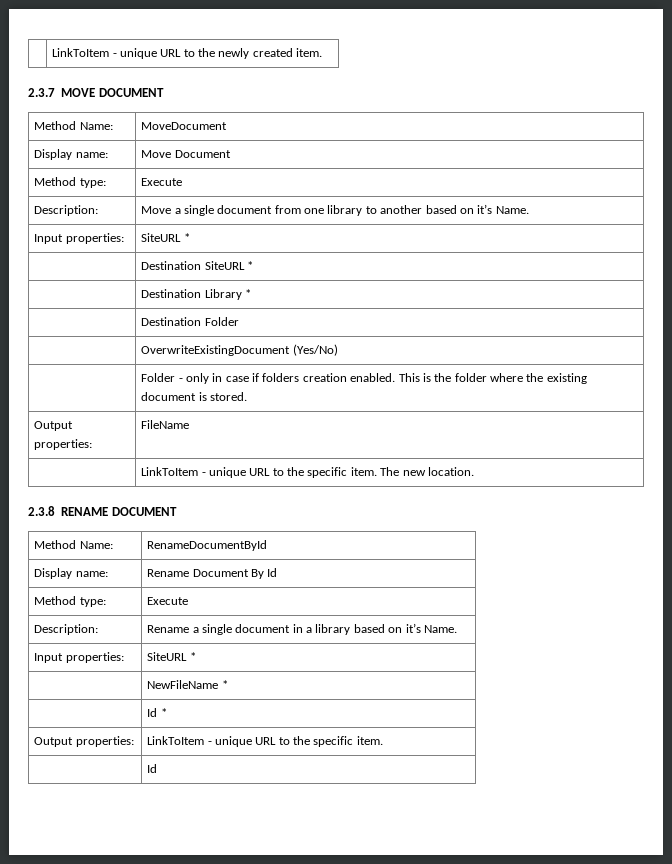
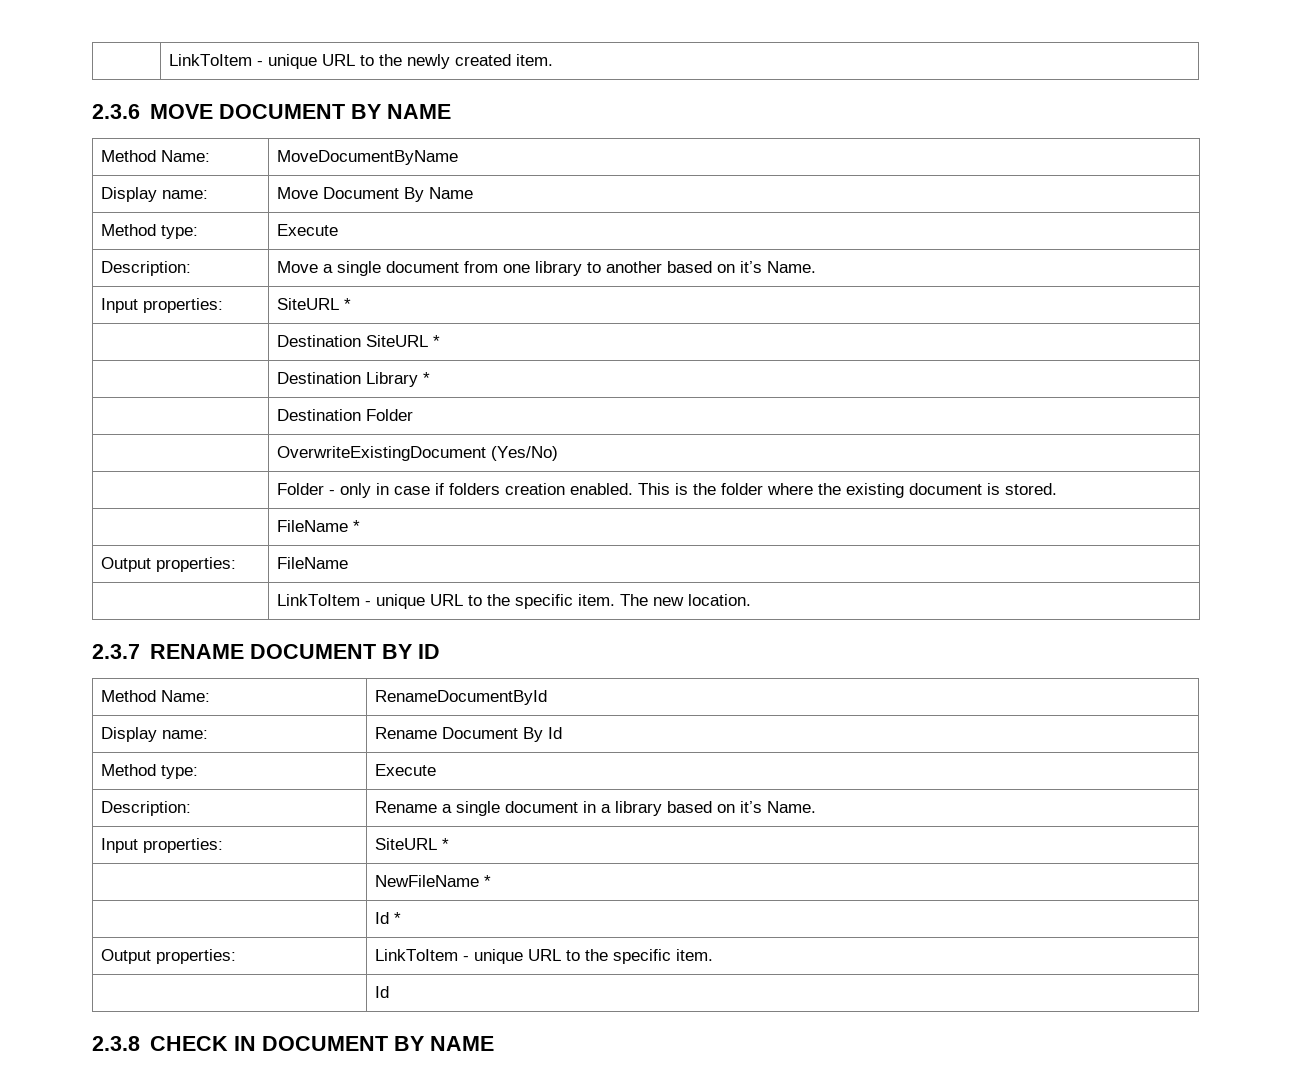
- 2.3.7 MOVE DOCUMENT
- Method Name: | MoveDocument
+ 2.3.6 MOVE DOCUMENT BY NAME
+ Method Name: | MoveDocumentByName
- Display name: | Move Document
+ Display name: | Move Document By Name
+ | FileName *
- 2.3.8 RENAME DOCUMENT
+ 2.3.7 RENAME DOCUMENT BY ID
+ 2.3.8 CHECK IN DOCUMENT BY NAME

